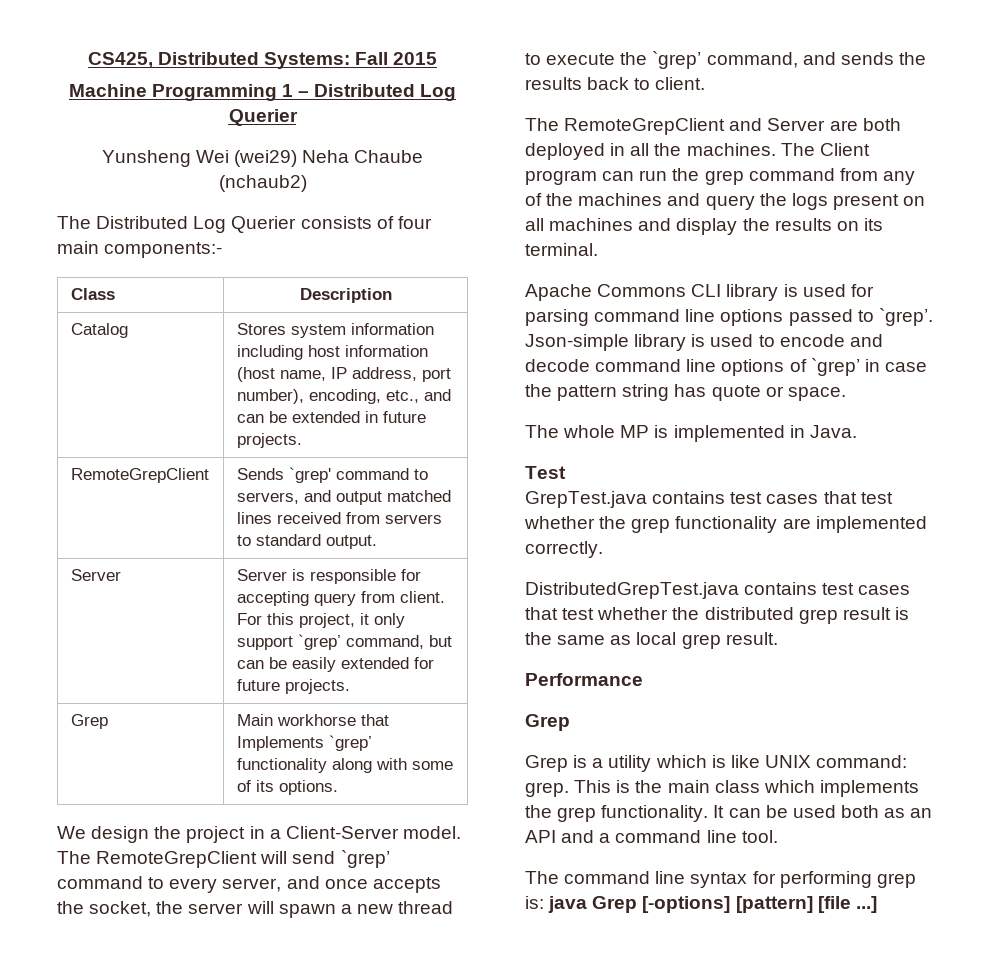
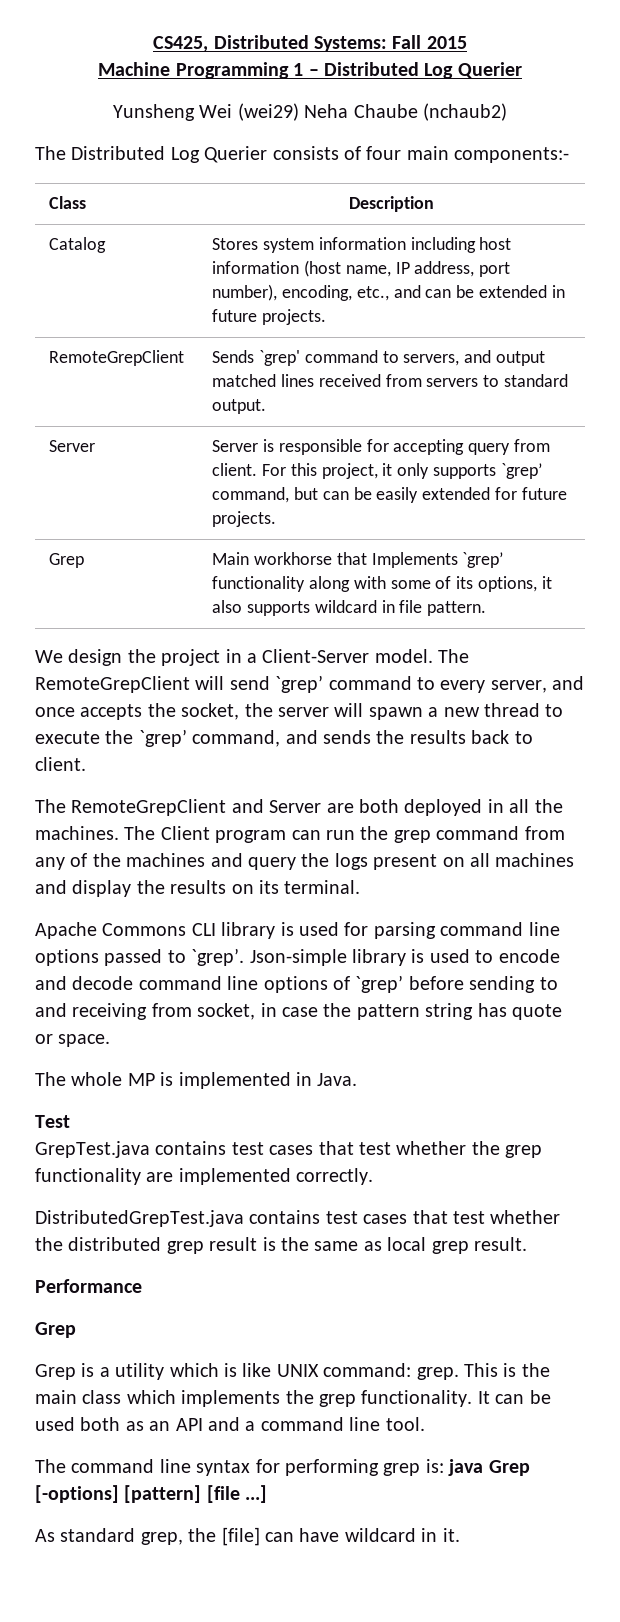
- Server | Server is responsible for accepting query from client. For this project, it only support `grep’ command, but can be easily extended for future projects.
+ Server | Server is responsible for accepting query from client. For this project, it only supports `grep’ command, but can be easily extended for future projects.
- Grep | Main workhorse that Implements `grep’ functionality along with some of its options.
+ Grep | Main workhorse that Implements `grep’ functionality along with some of its options, it also supports wildcard in file pattern.
- Json-simple library is used to encode and decode command line options of `grep’ in case the pattern string has quote or space.
+ Json-simple library is used to encode and decode command line options of `grep’ before sending to and receiving from socket, in case the pattern string has quote or space.
+ As standard grep, the [file] can have wildcard in it.

